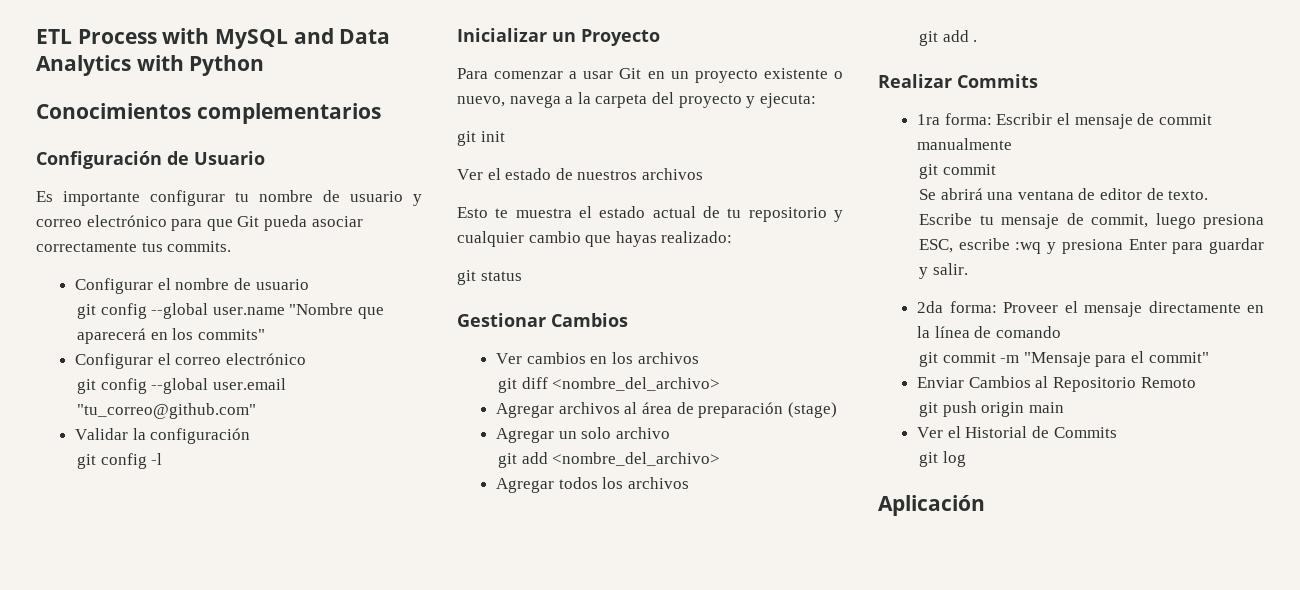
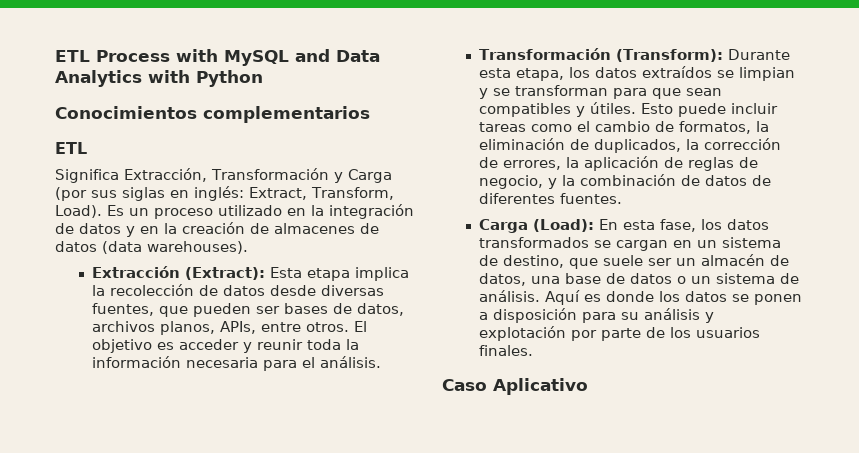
  Conocimientos complementarios
- Configuración de Usuario
- Es importante configurar tu nombre de usuario y correo electrónico para que Git pueda asociar correctamente tus commits.
- Configurar el nombre de usuario
- git config --global user.name "Nombre que aparecerá en los commits"
- Configurar el correo electrónico
- git config --global user.email "tu_correo@github.com"
- Validar la configuración
- git config -l
- Inicializar un Proyecto
- Para comenzar a usar Git en un proyecto existente o nuevo, navega a la carpeta del proyecto y ejecuta:
- git init
- Ver el estado de nuestros archivos
- Esto te muestra el estado actual de tu repositorio y cualquier cambio que hayas realizado:
- git status
- Gestionar Cambios
- Ver cambios en los archivos
- git diff <nombre_del_archivo>
- Agregar archivos al área de preparación (stage)
- Agregar un solo archivo
- git add <nombre_del_archivo>
- Agregar todos los archivos
- git add .
- Realizar Commits
- 1ra forma: Escribir el mensaje de commit manualmente
- git commit
- Se abrirá una ventana de editor de texto. Escribe tu mensaje de commit, luego presiona ESC, escribe :wq y presiona Enter para guardar y salir.
- 2da forma: Proveer el mensaje directamente en la línea de comando
- git commit -m "Mensaje para el commit"
- Enviar Cambios al Repositorio Remoto
- git push origin main
- Ver el Historial de Commits
- git log
- Aplicación
+ ETL
+ Significa Extracción, Transformación y Carga (por sus siglas en inglés: Extract, Transform, Load). Es un proceso utilizado en la integración de datos y en la creación de almacenes de datos (data warehouses).
+ Extracción (Extract): Esta etapa implica la recolección de datos desde diversas fuentes, que pueden ser bases de datos, archivos planos, APIs, entre otros. El objetivo es acceder y reunir toda la información necesaria para el análisis.
+ Transformación (Transform): Durante esta etapa, los datos extraídos se limpian y se transforman para que sean compatibles y útiles. Esto puede incluir tareas como el cambio de formatos, la eliminación de duplicados, la corrección de errores, la aplicación de reglas de negocio, y la combinación de datos de diferentes fuentes.
+ Carga (Load): En esta fase, los datos transformados se cargan en un sistema de destino, que suele ser un almacén de datos, una base de datos o un sistema de análisis. Aquí es donde los datos se ponen a disposición para su análisis y explotación por parte de los usuarios finales.
+ Caso Aplicativo

